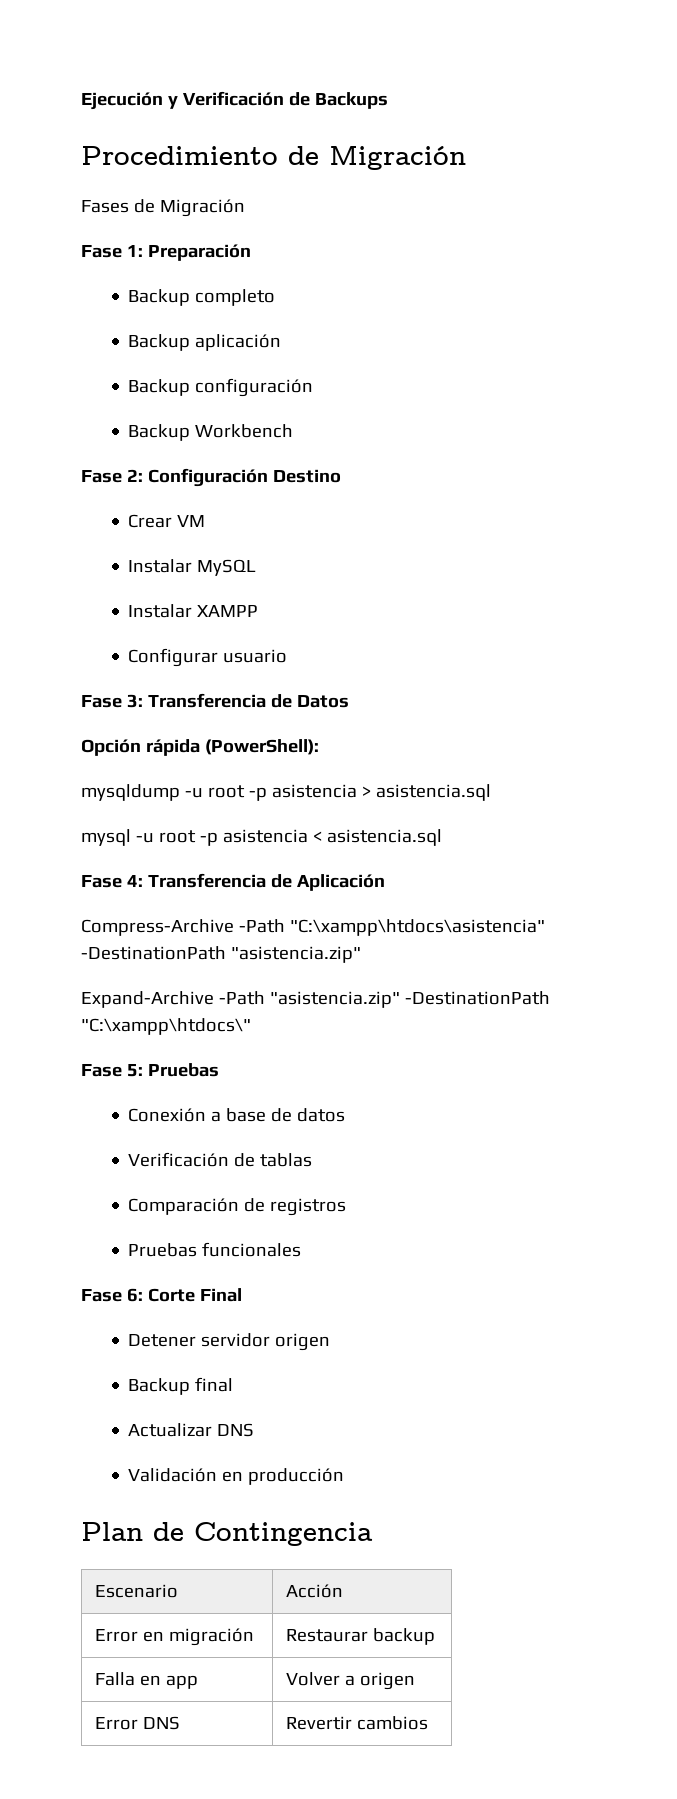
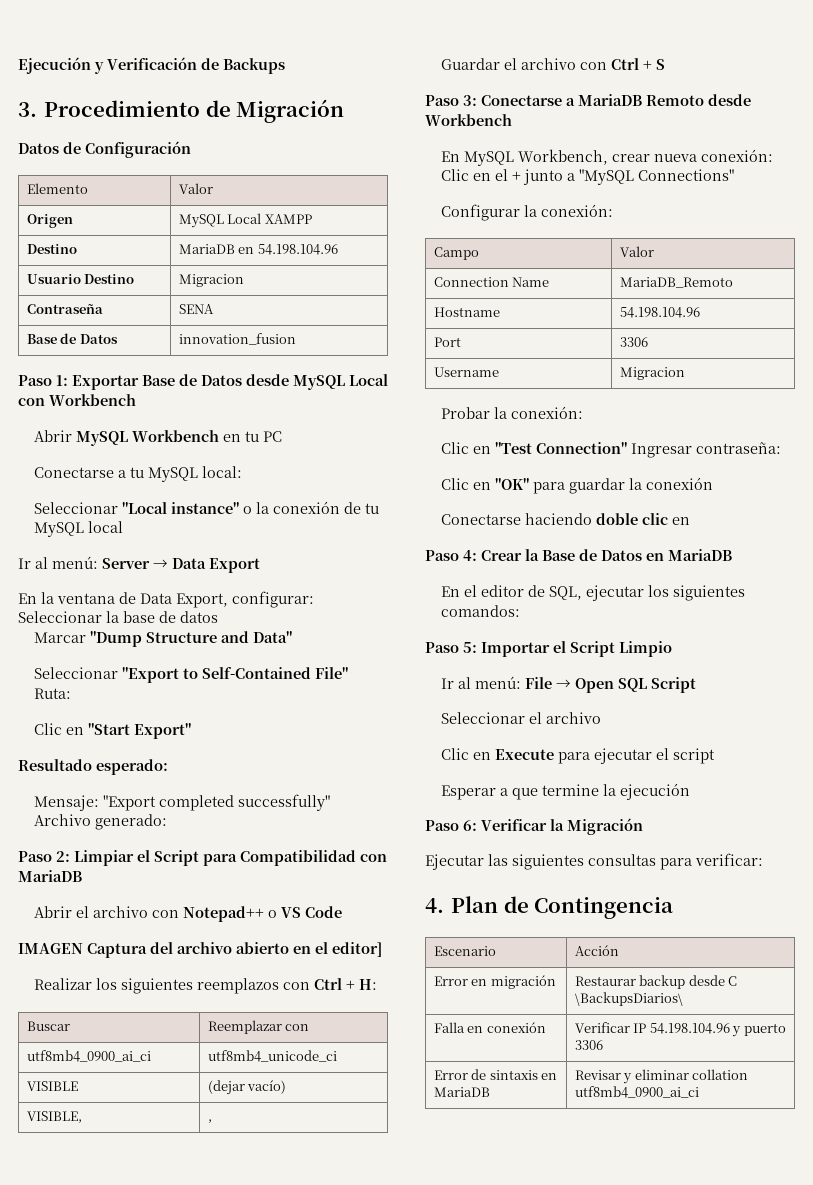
- Procedimiento de Migración
+ 3. Procedimiento de Migración
- Fases de Migración
- Fase 1: Preparación
- Backup completo
- Backup aplicación
- Backup configuración
- Backup Workbench
- Fase 2: Configuración Destino
- Crear VM
- Instalar MySQL
- Instalar XAMPP
- Configurar usuario
- Fase 3: Transferencia de Datos
- Opción rápida (PowerShell):
- mysqldump -u root -p asistencia > asistencia.sql
- mysql -u root -p asistencia < asistencia.sql
- Fase 4: Transferencia de Aplicación
- Compress-Archive -Path "C:\xampp\htdocs\asistencia" -DestinationPath "asistencia.zip"
- Expand-Archive -Path "asistencia.zip" -DestinationPath "C:\xampp\htdocs\"
- Fase 5: Pruebas
- Conexión a base de datos
- Verificación de tablas
- Comparación de registros
- Pruebas funcionales
- Fase 6: Corte Final
- Detener servidor origen
- Backup final
- Actualizar DNS
- Validación en producción
- Plan de Contingencia
+ Datos de Configuración
+ Elemento | Valor
+ Origen | MySQL Local XAMPP
+ Destino | MariaDB en 54.198.104.96
+ Usuario Destino | Migracion
+ Contraseña | SENA
+ Base de Datos | innovation_fusion
+ Paso 1: Exportar Base de Datos desde MySQL Local con Workbench
+ Abrir MySQL Workbench en tu PC
+ Conectarse a tu MySQL local:
+ Seleccionar "Local instance" o la conexión de tu MySQL local
+ Ir al menú: Server → Data Export
+ En la ventana de Data Export, configurar: Seleccionar la base de datos
+ Marcar "Dump Structure and Data"
+ Seleccionar "Export to Self-Contained File" Ruta:
+ Clic en "Start Export"
+ Resultado esperado:
+ Mensaje: "Export completed successfully" Archivo generado:
+ Paso 2: Limpiar el Script para Compatibilidad con MariaDB
+ Abrir el archivo con Notepad++ o VS Code
+ IMAGEN Captura del archivo abierto en el editor]
+ Realizar los siguientes reemplazos con Ctrl + H:
+ Buscar | Reemplazar con
+ utf8mb4_0900_ai_ci | utf8mb4_unicode_ci
+ VISIBLE | (dejar vacío)
+ VISIBLE, | ,
+ Guardar el archivo con Ctrl + S
+ Paso 3: Conectarse a MariaDB Remoto desde Workbench
+ En MySQL Workbench, crear nueva conexión: Clic en el + junto a "MySQL Connections"
+ Configurar la conexión:
+ Campo | Valor
+ Connection Name | MariaDB_Remoto
+ Hostname | 54.198.104.96
+ Port | 3306
+ Username | Migracion
+ Probar la conexión:
+ Clic en "Test Connection" Ingresar contraseña:
+ Clic en "OK" para guardar la conexión
+ Conectarse haciendo doble clic en
+ Paso 4: Crear la Base de Datos en MariaDB
+ En el editor de SQL, ejecutar los siguientes comandos:
+ Paso 5: Importar el Script Limpio
+ Ir al menú: File → Open SQL Script
+ Seleccionar el archivo
+ Clic en Execute para ejecutar el script
+ Esperar a que termine la ejecución
+ Paso 6: Verificar la Migración
+ Ejecutar las siguientes consultas para verificar:
+ 4. Plan de Contingencia
- Error en migración | Restaurar backup
+ Error en migración | Restaurar backup desde C \BackupsDiarios\
- Falla en app | Volver a origen
- Error DNS | Revertir cambios
+ Falla en conexión | Verificar IP 54.198.104.96 y puerto 3306
+ Error de sintaxis en MariaDB | Revisar y eliminar collation utf8mb4_0900_ai_ci

